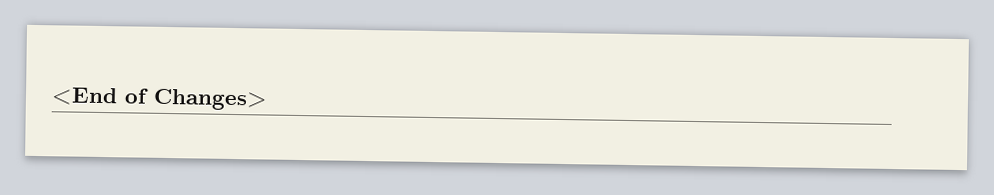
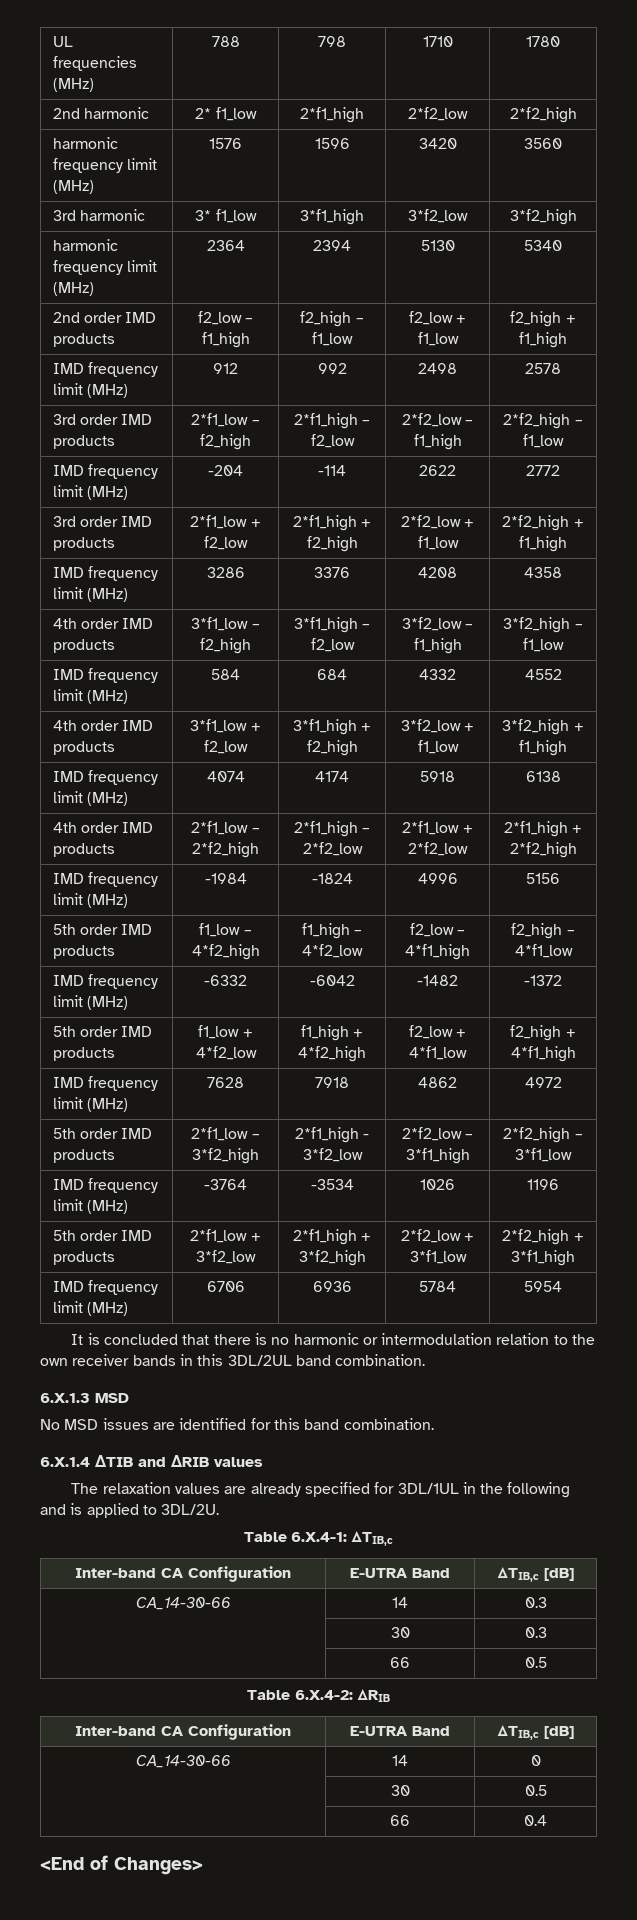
+ UL frequencies (MHz) | 788 | 798 | 1710 | 1780
+ 2nd harmonic | 2* f1_low | 2*f1_high | 2*f2_low | 2*f2_high
+ harmonic frequency limit (MHz) | 1576 | 1596 | 3420 | 3560
+ 3rd harmonic | 3* f1_low | 3*f1_high | 3*f2_low | 3*f2_high
+ harmonic frequency limit (MHz) | 2364 | 2394 | 5130 | 5340
+ 2nd order IMD products | f2_low – f1_high | f2_high – f1_low | f2_low + f1_low | f2_high + f1_high
+ IMD frequency limit (MHz) | 912 | 992 | 2498 | 2578
+ 3rd order IMD products | 2*f1_low – f2_high | 2*f1_high – f2_low | 2*f2_low – f1_high | 2*f2_high – f1_low
+ IMD frequency limit (MHz) | -204 | -114 | 2622 | 2772
+ 3rd order IMD products | 2*f1_low + f2_low | 2*f1_high + f2_high | 2*f2_low + f1_low | 2*f2_high + f1_high
+ IMD frequency limit (MHz) | 3286 | 3376 | 4208 | 4358
+ 4th order IMD products | 3*f1_low – f2_high | 3*f1_high – f2_low | 3*f2_low – f1_high | 3*f2_high – f1_low
+ IMD frequency limit (MHz) | 584 | 684 | 4332 | 4552
+ 4th order IMD products | 3*f1_low + f2_low | 3*f1_high + f2_high | 3*f2_low + f1_low | 3*f2_high + f1_high
+ IMD frequency limit (MHz) | 4074 | 4174 | 5918 | 6138
+ 4th order IMD products | 2*f1_low – 2*f2_high | 2*f1_high – 2*f2_low | 2*f1_low + 2*f2_low | 2*f1_high + 2*f2_high
+ IMD frequency limit (MHz) | -1984 | -1824 | 4996 | 5156
+ 5th order IMD products | f1_low – 4*f2_high | f1_high – 4*f2_low | f2_low – 4*f1_high | f2_high – 4*f1_low
+ IMD frequency limit (MHz) | -6332 | -6042 | -1482 | -1372
+ 5th order IMD products | f1_low + 4*f2_low | f1_high + 4*f2_high | f2_low + 4*f1_low | f2_high + 4*f1_high
+ IMD frequency limit (MHz) | 7628 | 7918 | 4862 | 4972
+ 5th order IMD products | 2*f1_low – 3*f2_high | 2*f1_high - 3*f2_low | 2*f2_low – 3*f1_high | 2*f2_high – 3*f1_low
+ IMD frequency limit (MHz) | -3764 | -3534 | 1026 | 1196
+ 5th order IMD products | 2*f1_low + 3*f2_low | 2*f1_high + 3*f2_high | 2*f2_low + 3*f1_low | 2*f2_high + 3*f1_high
+ IMD frequency limit (MHz) | 6706 | 6936 | 5784 | 5954
+ It is concluded that there is no harmonic or intermodulation relation to the own receiver bands in this 3DL/2UL band combination.
+ 6.X.1.3 MSD
+ No MSD issues are identified for this band combination.
+ 6.X.1.4 ∆TIB and ∆RIB values
+ The relaxation values are already specified for 3DL/1UL in the following and is applied to 3DL/2U.
+ Table 6.X.4-1: ΔTIB,c
+ Inter-band CA Configuration | E-UTRA Band | ΔTIB,c [dB]
+ CA_14-30-66 | 14 | 0.3
+ | 30 | 0.3
+ | 66 | 0.5
+ Table 6.X.4-2: ΔRIB
+ Inter-band CA Configuration | E-UTRA Band | ΔTIB,c [dB]
+ CA_14-30-66 | 14 | 0
+ | 30 | 0.5
+ | 66 | 0.4

